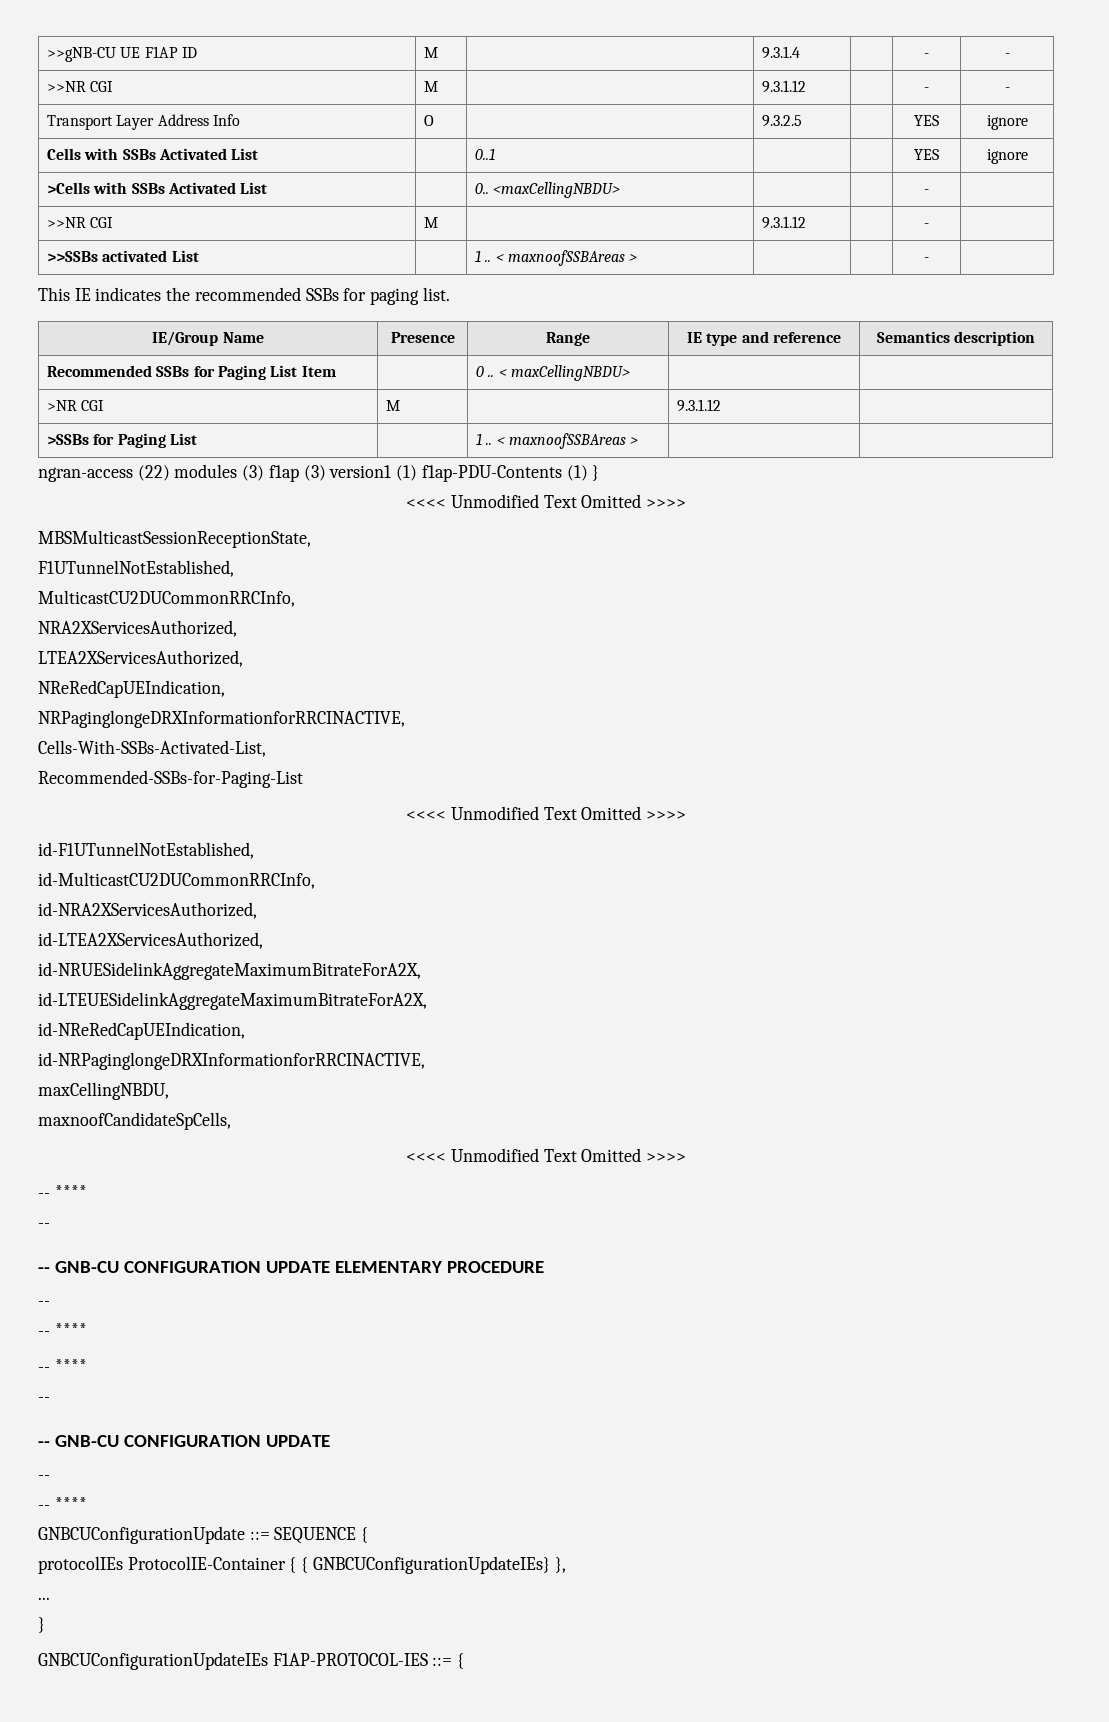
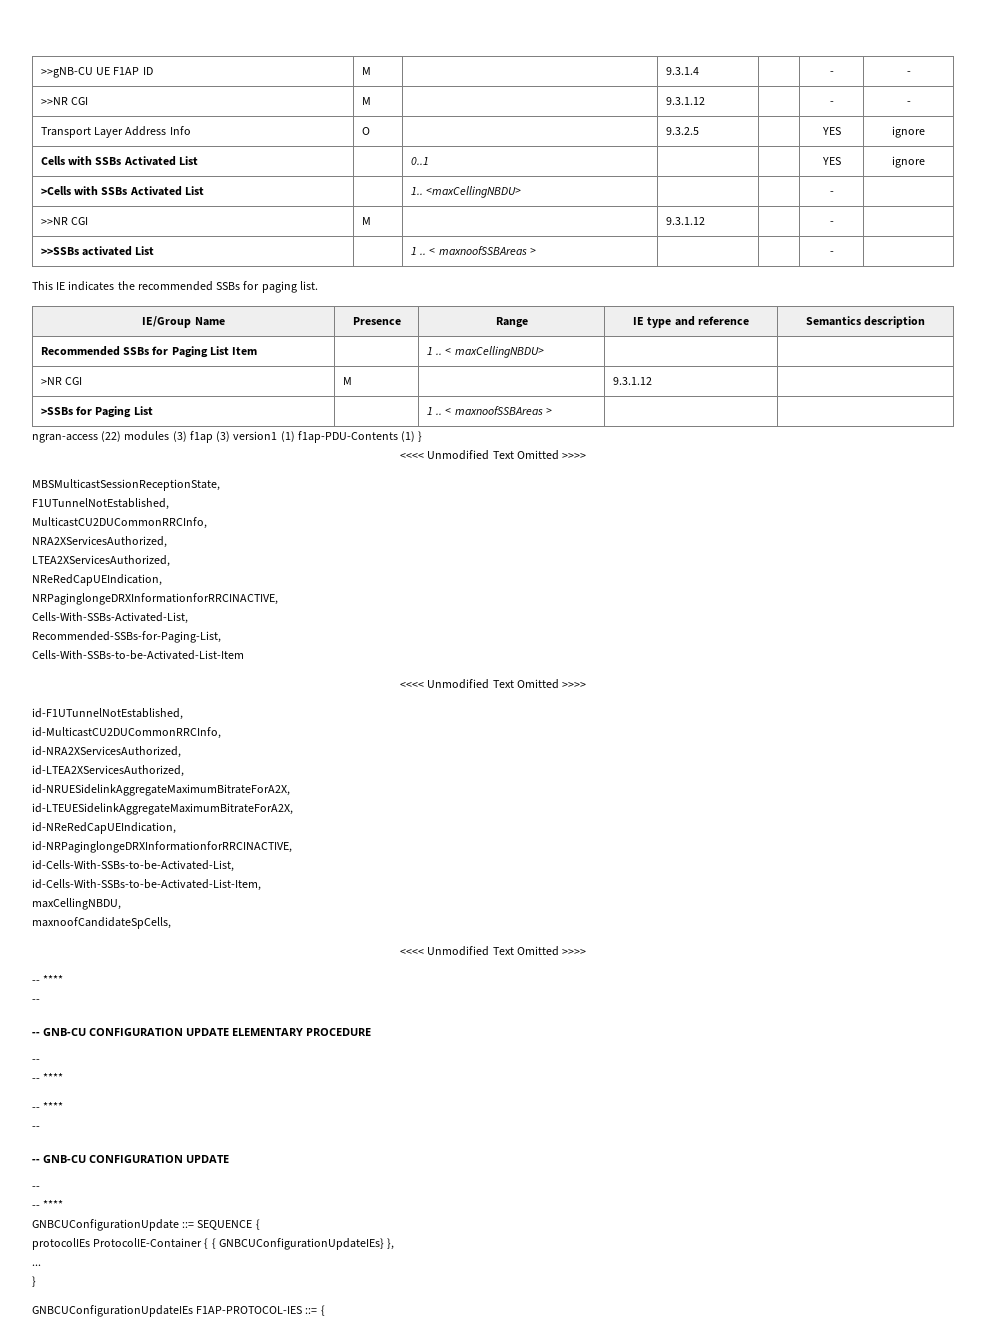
- >Cells with SSBs Activated List | | 0.. <maxCellingNBDU> | | | - |
+ >Cells with SSBs Activated List | | 1.. <maxCellingNBDU> | | | - |
- Recommended SSBs for Paging List Item | | 0 .. < maxCellingNBDU> | |
+ Recommended SSBs for Paging List Item | | 1 .. < maxCellingNBDU> | |
- Recommended-SSBs-for-Paging-List
+ Recommended-SSBs-for-Paging-List,
+ Cells-With-SSBs-to-be-Activated-List-Item
+ id-Cells-With-SSBs-to-be-Activated-List,
+ id-Cells-With-SSBs-to-be-Activated-List-Item,

